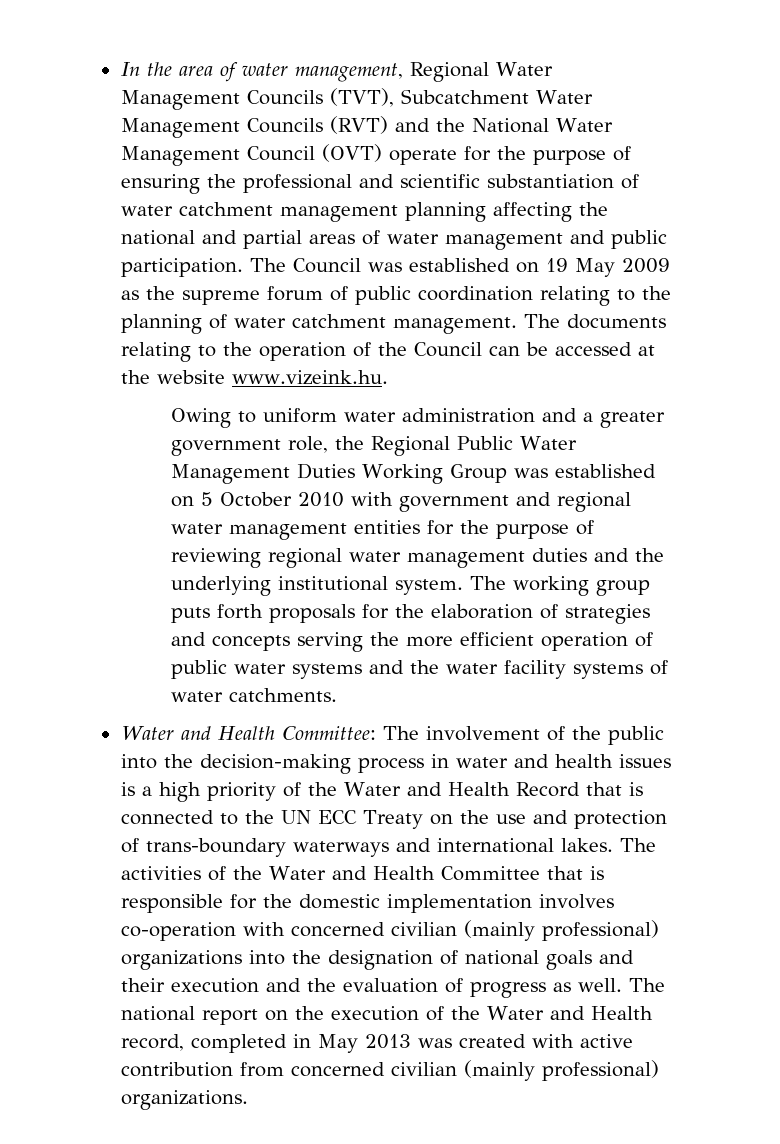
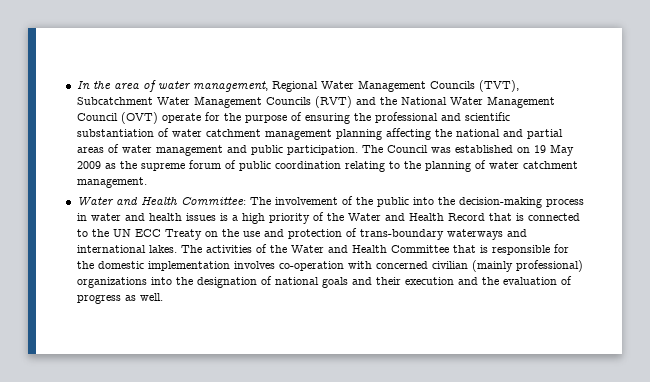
- The documents relating to the operation of the Council can be accessed at the website www.vizeink.hu.
- Owing to uniform water administration and a greater government role, the Regional Public Water Management Duties Working Group was established on 5 October 2010 with government and regional water management entities for the purpose of reviewing regional water management duties and the underlying institutional system. The working group puts forth proposals for the elaboration of strategies and concepts serving the more efficient operation of public water systems and the water facility systems of water catchments.
- The national report on the execution of the Water and Health record, completed in May 2013 was created with active contribution from concerned civilian (mainly professional) organizations.

